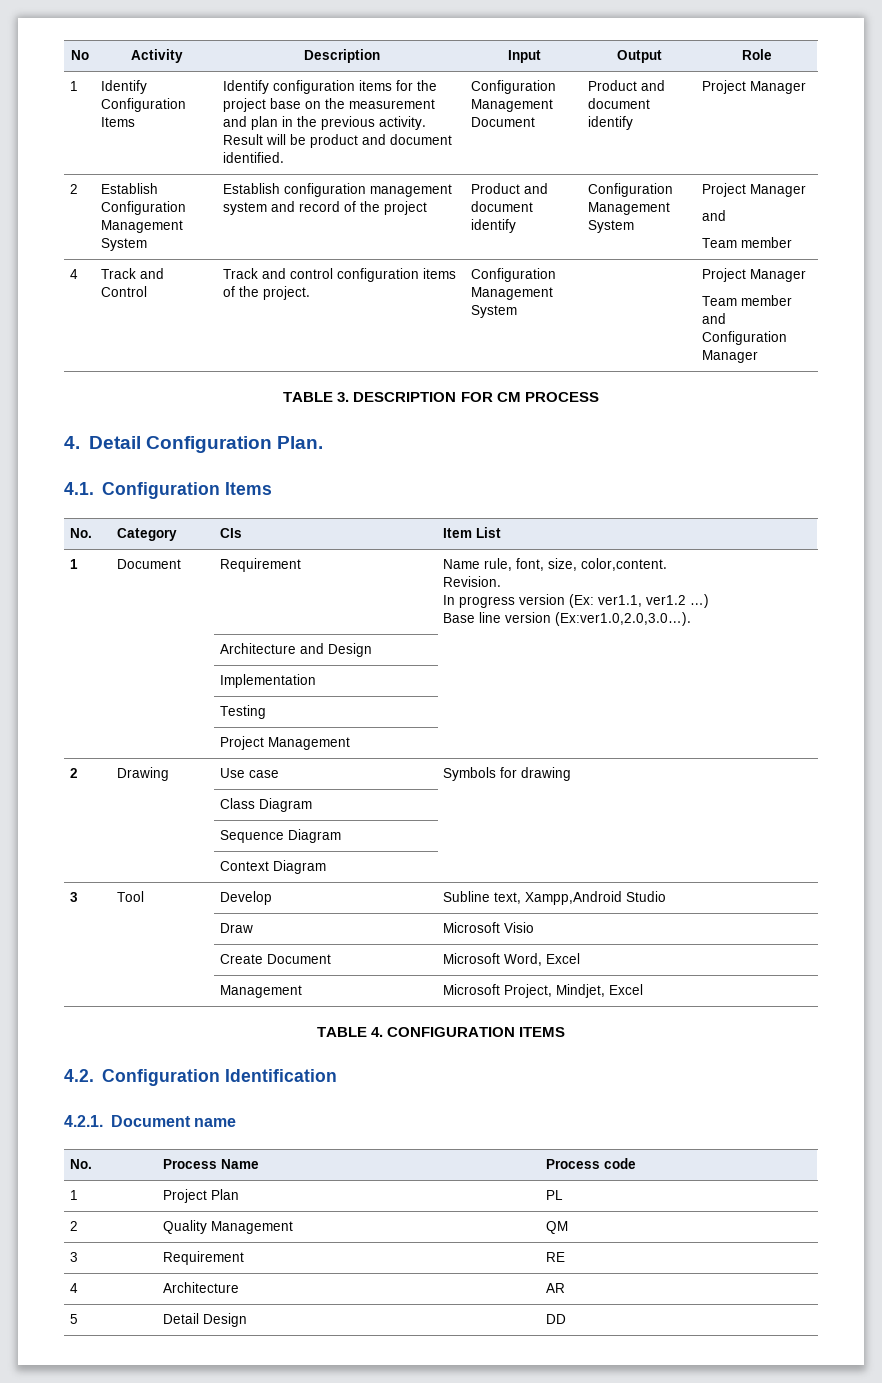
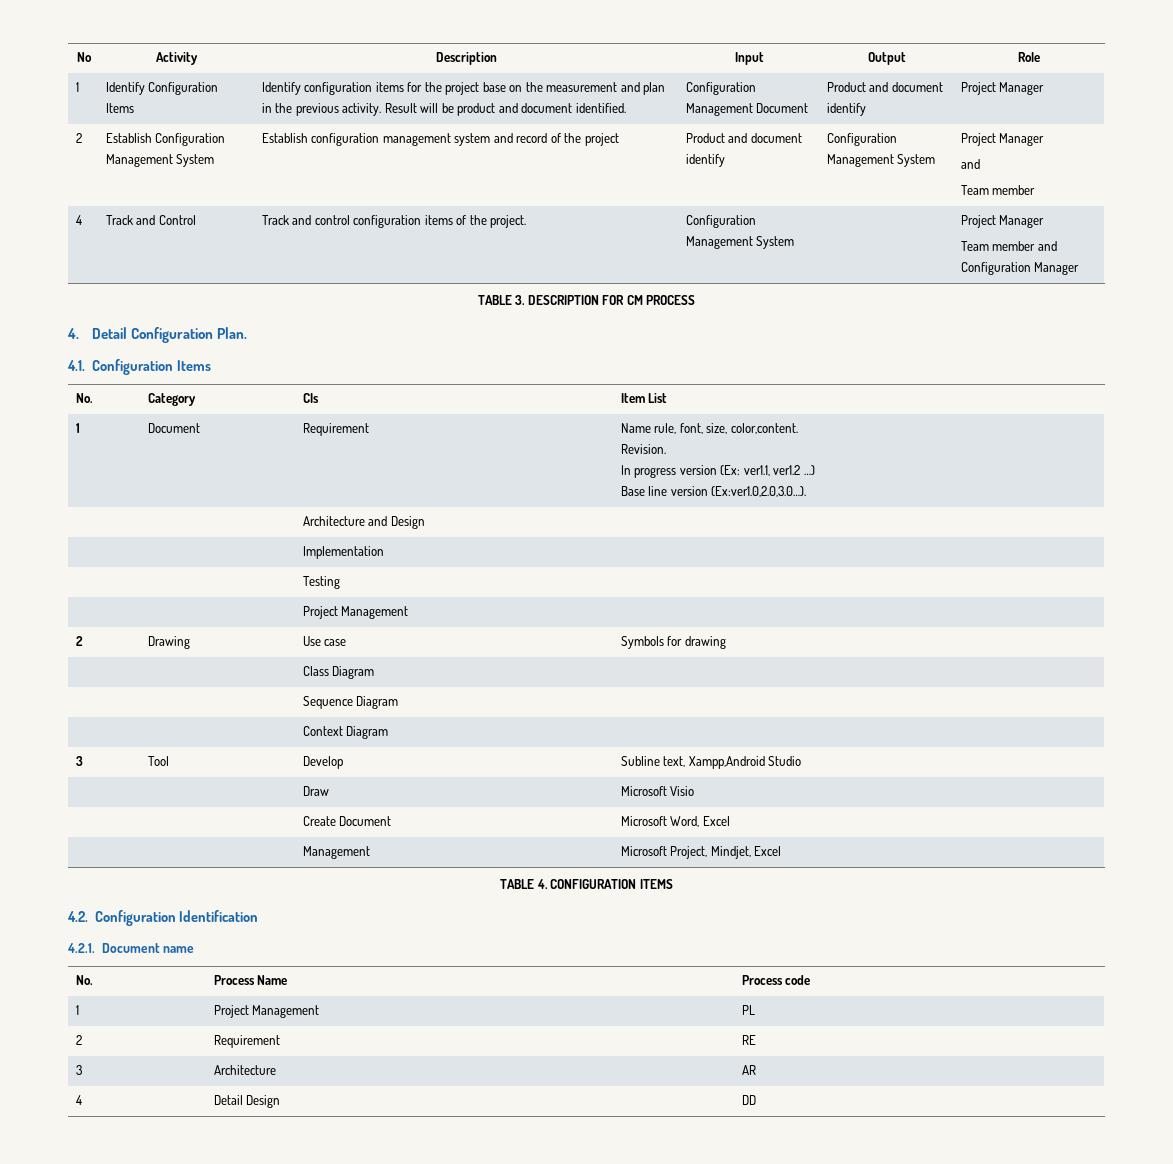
- 1 | Project Plan | PL
+ 1 | Project Management | PL
- 2 | Quality Management | QM
- 3 | Requirement | RE
+ 2 | Requirement | RE
- 4 | Architecture | AR
+ 3 | Architecture | AR
- 5 | Detail Design | DD
+ 4 | Detail Design | DD

